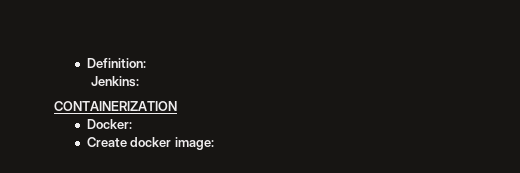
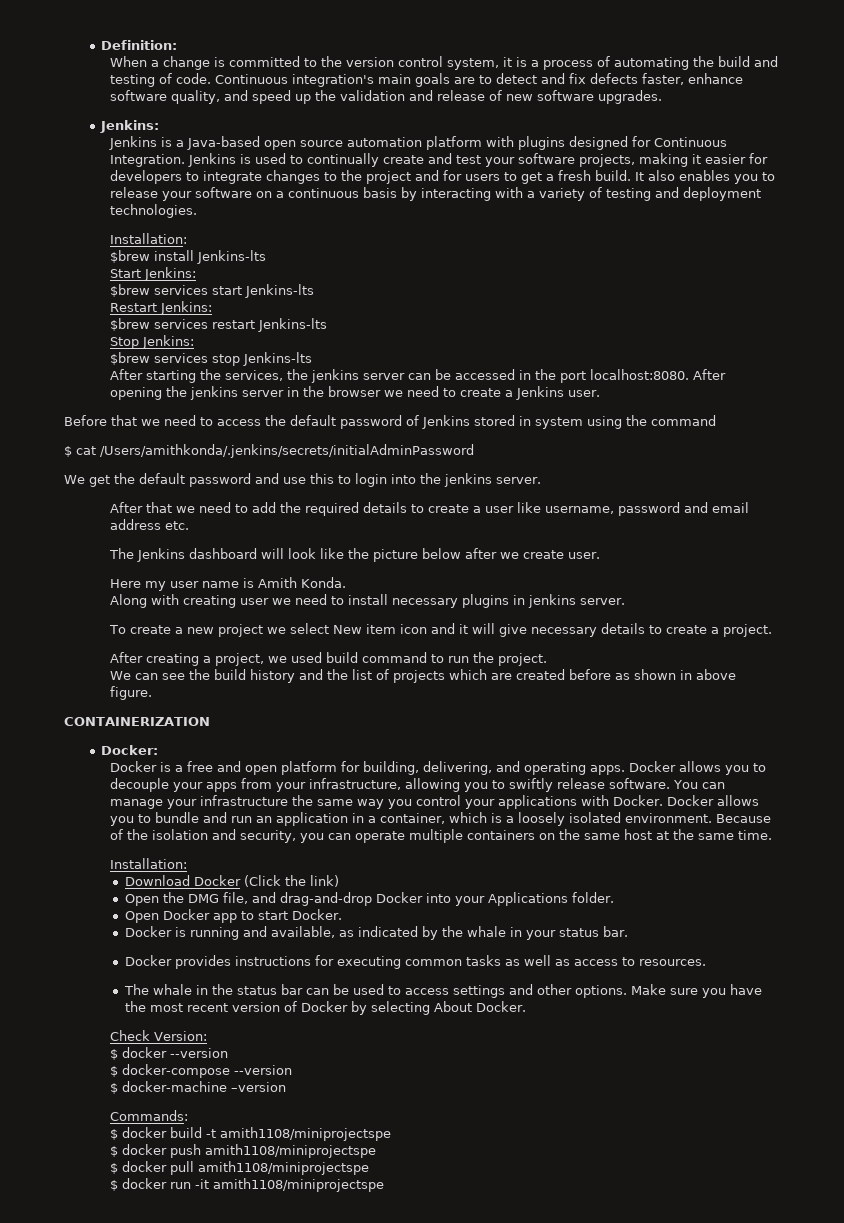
+ When a change is committed to the version control system, it is a process of automating the build and testing of code. Continuous integration's main goals are to detect and fix defects faster, enhance software quality, and speed up the validation and release of new software upgrades.
  Jenkins:
+ Jenkins is a Java-based open source automation platform with plugins designed for Continuous Integration. Jenkins is used to continually create and test your software projects, making it easier for developers to integrate changes to the project and for users to get a fresh build. It also enables you to release your software on a continuous basis by interacting with a variety of testing and deployment technologies.
+ Installation:
+ $brew install Jenkins-lts
+ Start Jenkins:
+ $brew services start Jenkins-lts
+ Restart Jenkins:
+ $brew services restart Jenkins-lts
+ Stop Jenkins:
+ $brew services stop Jenkins-lts
+ After starting the services, the jenkins server can be accessed in the port localhost:8080. After opening the jenkins server in the browser we need to create a Jenkins user.
+ Before that we need to access the default password of Jenkins stored in system using the command
+ $ cat /Users/amithkonda/.jenkins/secrets/initialAdminPassword
+ We get the default password and use this to login into the jenkins server.
+ After that we need to add the required details to create a user like username, password and email address etc.
+ The Jenkins dashboard will look like the picture below after we create user.
+ Here my user name is Amith Konda.
+ Along with creating user we need to install necessary plugins in jenkins server.
+ To create a new project we select New item icon and it will give necessary details to create a project.
+ After creating a project, we used build command to run the project.
+ We can see the build history and the list of projects which are created before as shown in above figure.
  CONTAINERIZATION
  Docker:
- Create docker image:
+ Docker is a free and open platform for building, delivering, and operating apps. Docker allows you to decouple your apps from your infrastructure, allowing you to swiftly release software. You can manage your infrastructure the same way you control your applications with Docker. Docker allows you to bundle and run an application in a container, which is a loosely isolated environment. Because of the isolation and security, you can operate multiple containers on the same host at the same time.
+ Installation:
+ Download Docker (Click the link)
+ Open the DMG file, and drag-and-drop Docker into your Applications folder.
+ Open Docker app to start Docker.
+ Docker is running and available, as indicated by the whale in your status bar.
+ Docker provides instructions for executing common tasks as well as access to resources.
+ The whale in the status bar can be used to access settings and other options. Make sure you have the most recent version of Docker by selecting About Docker.
+ Check Version:
+ $ docker --version
+ $ docker-compose --version
+ $ docker-machine –version
+ Commands:
+ $ docker build -t amith1108/miniprojectspe
+ $ docker push amith1108/miniprojectspe
+ $ docker pull amith1108/miniprojectspe
+ $ docker run -it amith1108/miniprojectspe

